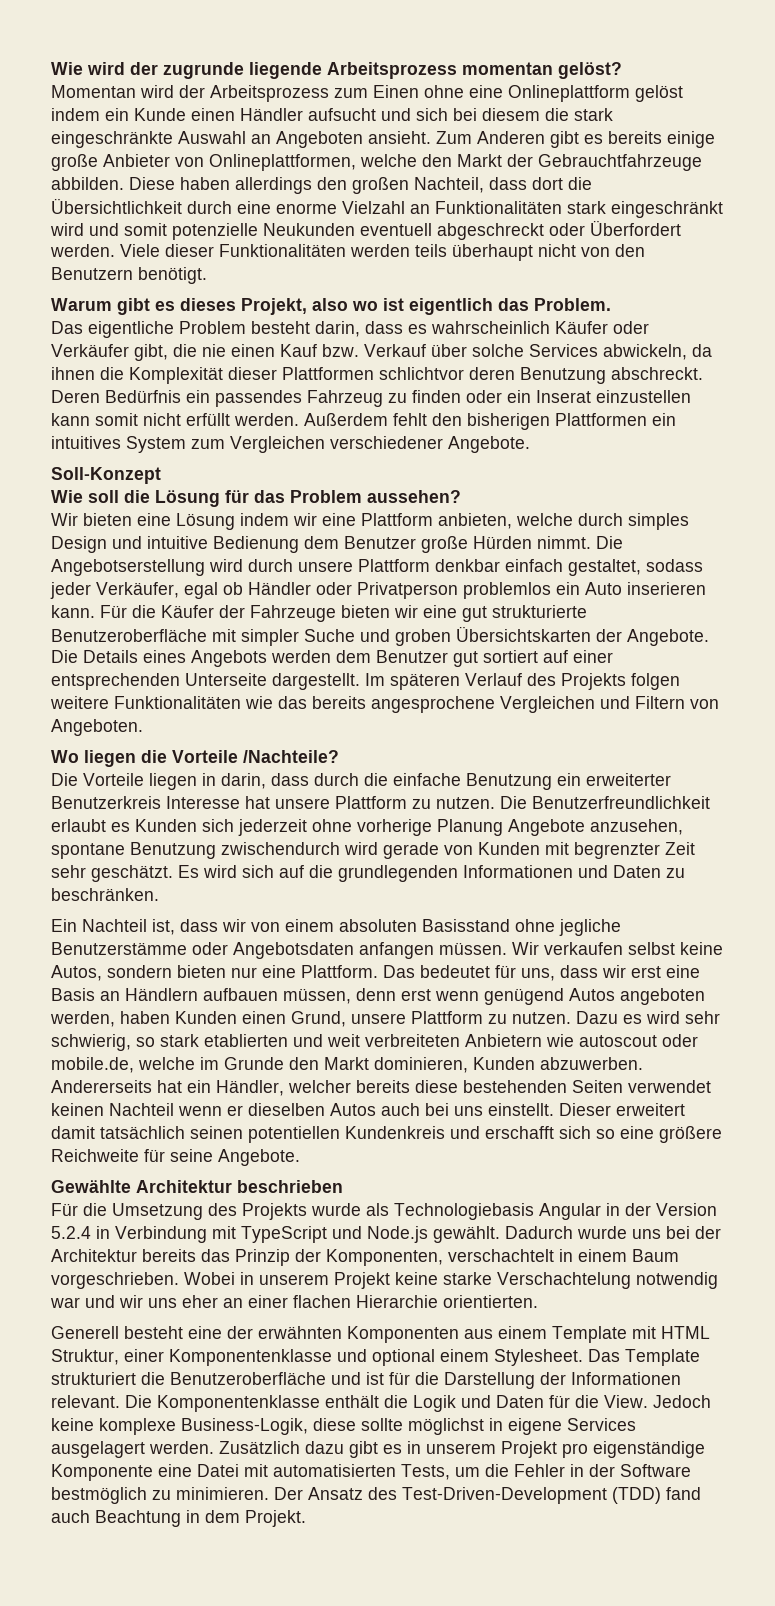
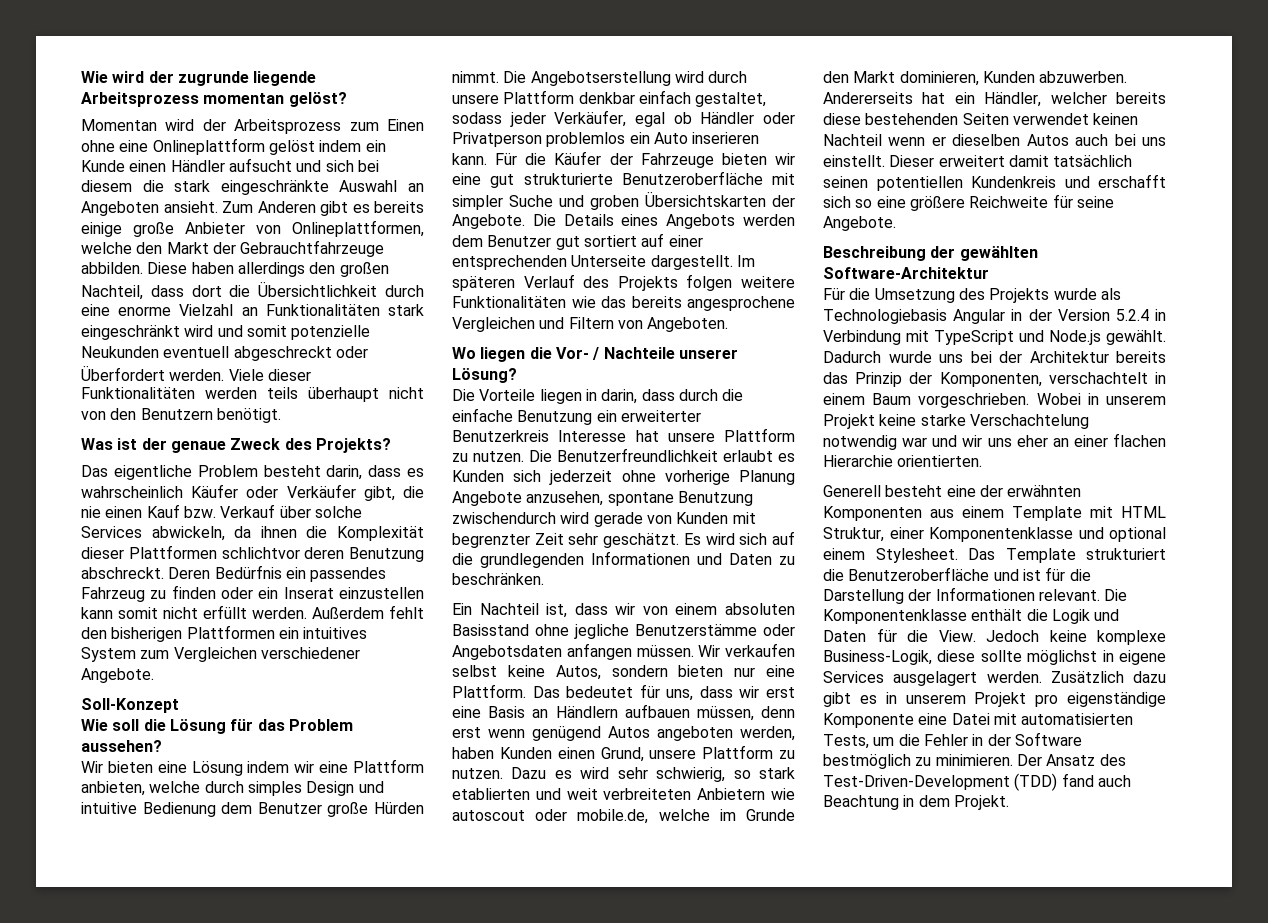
- Warum gibt es dieses Projekt, also wo ist eigentlich das Problem.
+ Was ist der genaue Zweck des Projekts?
- Wo liegen die Vorteile /Nachteile?
+ Wo liegen die Vor- / Nachteile unserer Lösung?
- Gewählte Architektur beschrieben
+ Beschreibung der gewählten Software-Architektur

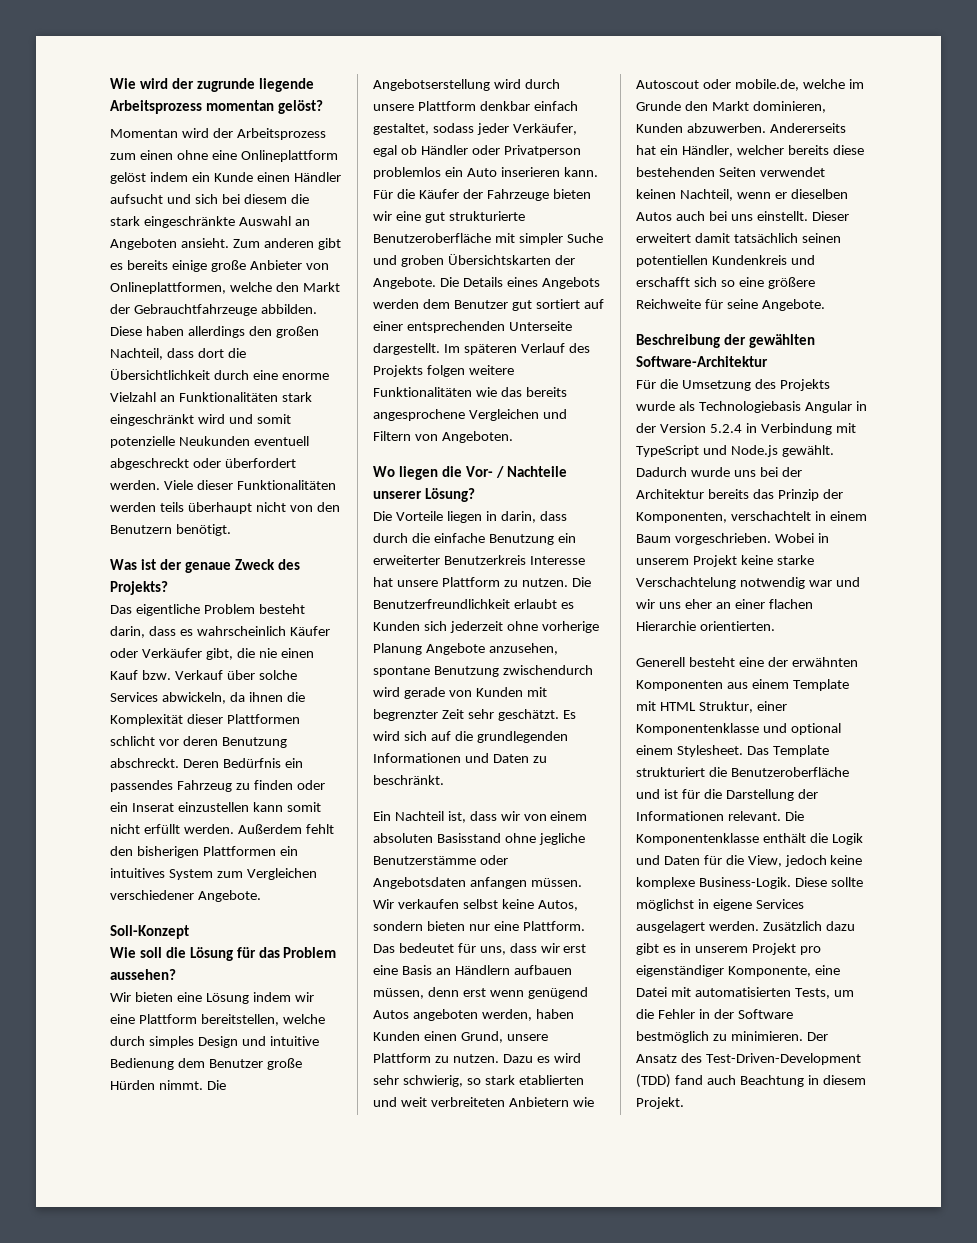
- Momentan wird der Arbeitsprozess zum Einen ohne eine Onlineplattform gelöst indem ein Kunde einen Händler aufsucht und sich bei diesem die stark eingeschränkte Auswahl an Angeboten ansieht.
+ Momentan wird der Arbeitsprozess zum einen ohne eine Onlineplattform gelöst indem ein Kunde einen Händler aufsucht und sich bei diesem die stark eingeschränkte Auswahl an Angeboten ansieht.
- Zum Anderen gibt es bereits einige große Anbieter von Onlineplattformen, welche den Markt der Gebrauchtfahrzeuge abbilden.
+ Zum anderen gibt es bereits einige große Anbieter von Onlineplattformen, welche den Markt der Gebrauchtfahrzeuge abbilden.
- Diese haben allerdings den großen Nachteil, dass dort die Übersichtlichkeit durch eine enorme Vielzahl an Funktionalitäten stark eingeschränkt wird und somit potenzielle Neukunden eventuell abgeschreckt oder Überfordert werden.
+ Diese haben allerdings den großen Nachteil, dass dort die Übersichtlichkeit durch eine enorme Vielzahl an Funktionalitäten stark eingeschränkt wird und somit potenzielle Neukunden eventuell abgeschreckt oder überfordert werden.
- Das eigentliche Problem besteht darin, dass es wahrscheinlich Käufer oder Verkäufer gibt, die nie einen Kauf bzw. Verkauf über solche Services abwickeln, da ihnen die Komplexität dieser Plattformen schlichtvor deren Benutzung abschreckt.
+ Das eigentliche Problem besteht darin, dass es wahrscheinlich Käufer oder Verkäufer gibt, die nie einen Kauf bzw. Verkauf über solche Services abwickeln, da ihnen die Komplexität dieser Plattformen schlicht vor deren Benutzung abschreckt.
- Wir bieten eine Lösung indem wir eine Plattform anbieten, welche durch simples Design und intuitive Bedienung dem Benutzer große Hürden nimmt.
+ Wir bieten eine Lösung indem wir eine Plattform bereitstellen, welche durch simples Design und intuitive Bedienung dem Benutzer große Hürden nimmt.
- Es wird sich auf die grundlegenden Informationen und Daten zu beschränken.
+ Es wird sich auf die grundlegenden Informationen und Daten zu beschränkt.
- Dazu es wird sehr schwierig, so stark etablierten und weit verbreiteten Anbietern wie autoscout oder mobile.de, welche im Grunde den Markt dominieren, Kunden abzuwerben.
+ Dazu es wird sehr schwierig, so stark etablierten und weit verbreiteten Anbietern wie Autoscout oder mobile.de, welche im Grunde den Markt dominieren, Kunden abzuwerben.
- Andererseits hat ein Händler, welcher bereits diese bestehenden Seiten verwendet keinen Nachteil wenn er dieselben Autos auch bei uns einstellt.
+ Andererseits hat ein Händler, welcher bereits diese bestehenden Seiten verwendet keinen Nachteil, wenn er dieselben Autos auch bei uns einstellt.
- Die Komponentenklasse enthält die Logik und Daten für die View. Jedoch keine komplexe Business-Logik, diese sollte möglichst in eigene Services ausgelagert werden.
+ Die Komponentenklasse enthält die Logik und Daten für die View, jedoch keine komplexe Business-Logik. Diese sollte möglichst in eigene Services ausgelagert werden.
- Zusätzlich dazu gibt es in unserem Projekt pro eigenständige Komponente eine Datei mit automatisierten Tests, um die Fehler in der Software bestmöglich zu minimieren.
+ Zusätzlich dazu gibt es in unserem Projekt pro eigenständiger Komponente, eine Datei mit automatisierten Tests, um die Fehler in der Software bestmöglich zu minimieren.
- Der Ansatz des Test-Driven-Development (TDD) fand auch Beachtung in dem Projekt.
+ Der Ansatz des Test-Driven-Development (TDD) fand auch Beachtung in diesem Projekt.

